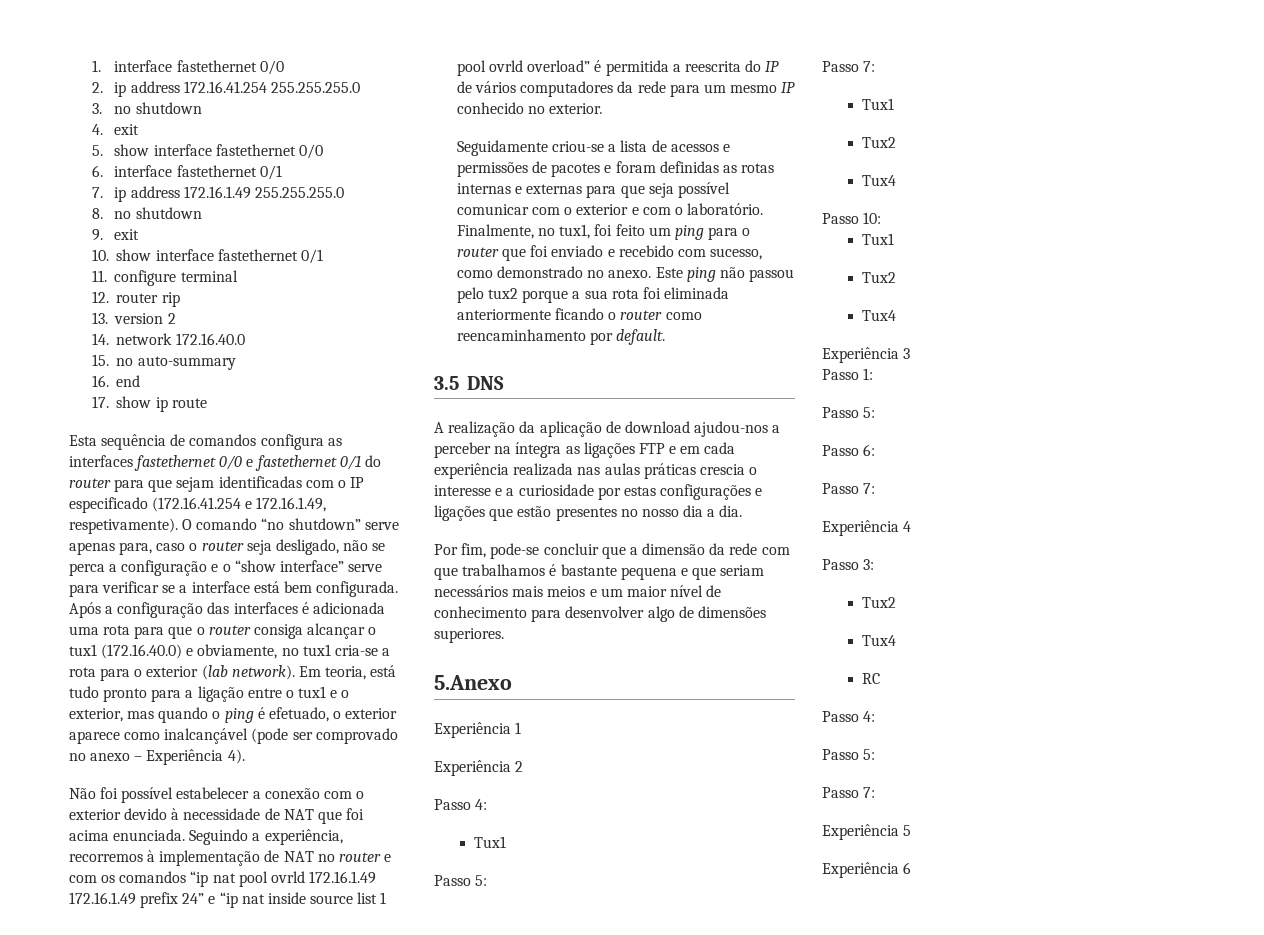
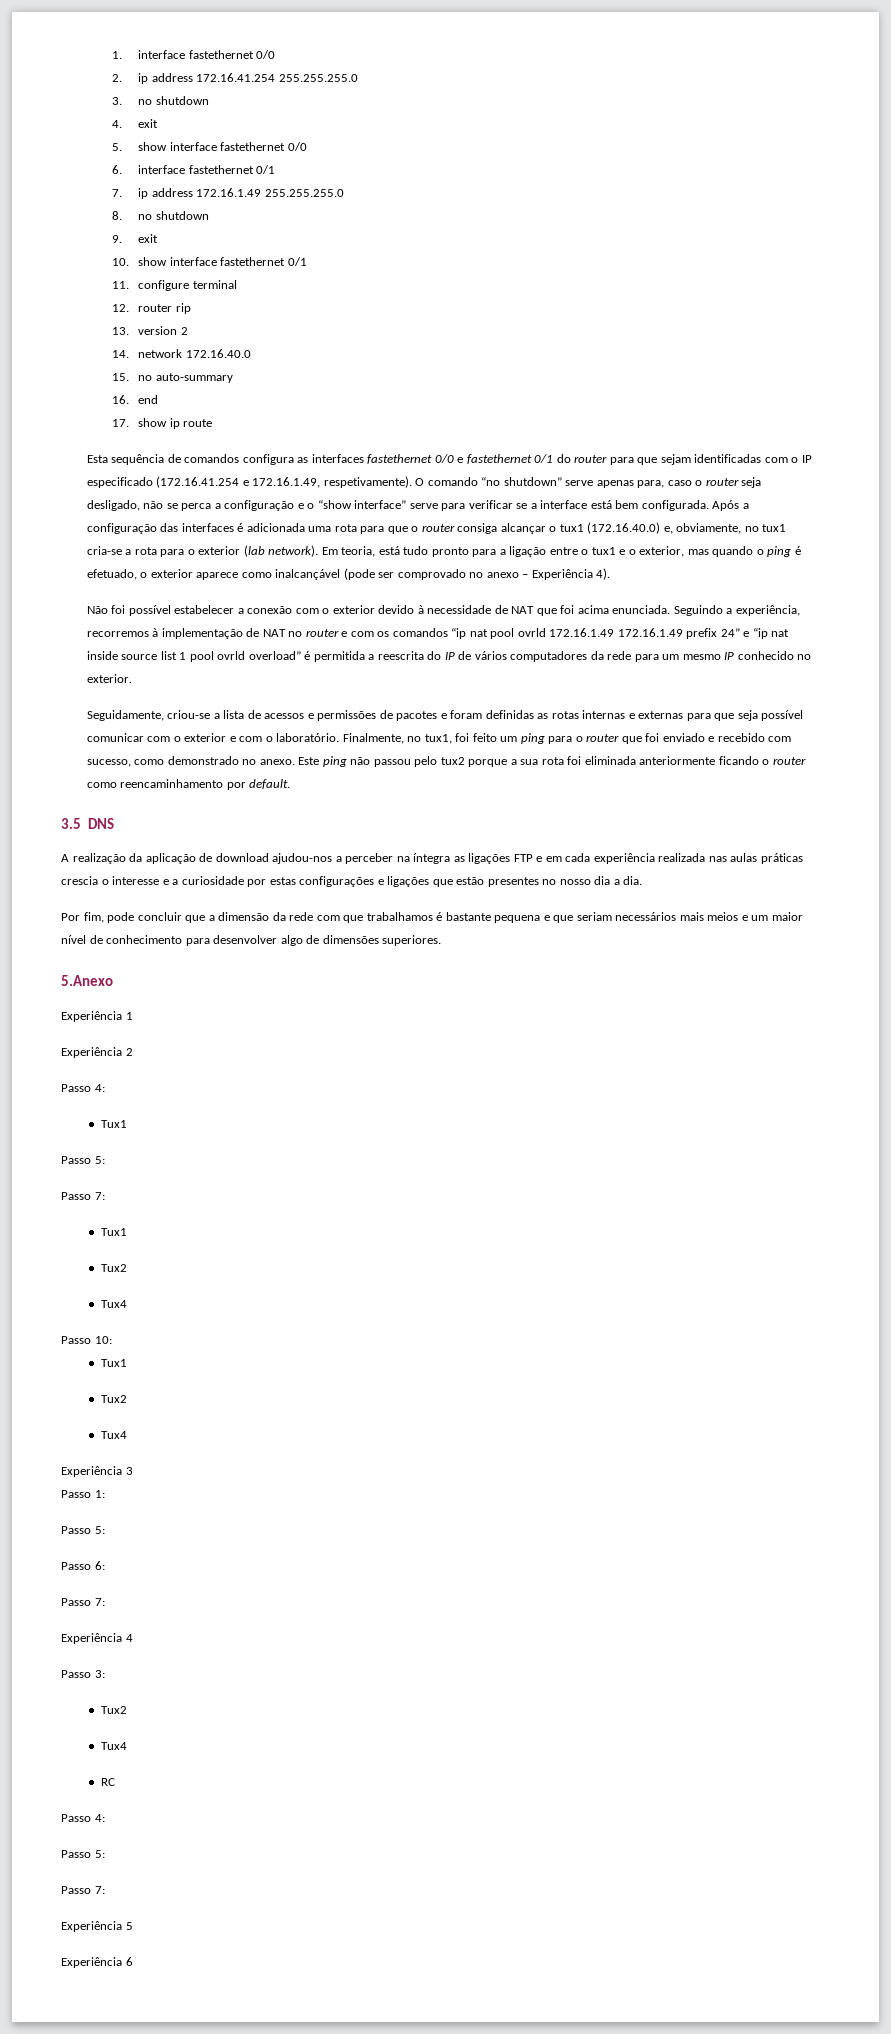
- Após a configuração das interfaces é adicionada uma rota para que o router consiga alcançar o tux1 (172.16.40.0) e obviamente, no tux1 cria-se a rota para o exterior (lab network).
+ Após a configuração das interfaces é adicionada uma rota para que o router consiga alcançar o tux1 (172.16.40.0) e, obviamente, no tux1 cria-se a rota para o exterior (lab network).
- Seguidamente criou-se a lista de acessos e permissões de pacotes e foram definidas as rotas internas e externas para que seja possível comunicar com o exterior e com o laboratório.
+ Seguidamente, criou-se a lista de acessos e permissões de pacotes e foram definidas as rotas internas e externas para que seja possível comunicar com o exterior e com o laboratório.
- Por fim, pode-se concluir que a dimensão da rede com que trabalhamos é bastante pequena e que seriam necessários mais meios e um maior nível de conhecimento para desenvolver algo de dimensões superiores.
+ Por fim, pode concluir que a dimensão da rede com que trabalhamos é bastante pequena e que seriam necessários mais meios e um maior nível de conhecimento para desenvolver algo de dimensões superiores.

